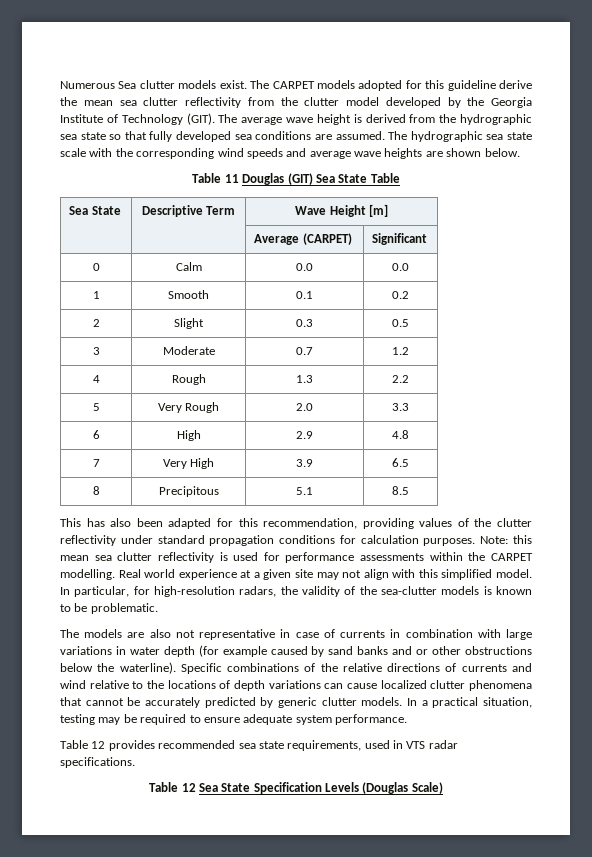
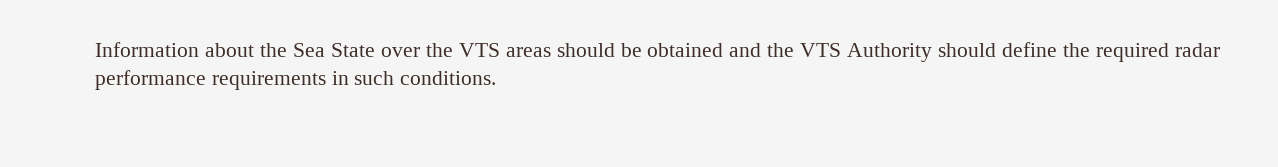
- Numerous Sea clutter models exist. The CARPET models adopted for this guideline derive the mean sea clutter reflectivity from the clutter model developed by the Georgia Institute of Technology (GIT). The average wave height is derived from the hydrographic sea state so that fully developed sea conditions are assumed. The hydrographic sea state scale with the corresponding wind speeds and average wave heights are shown below.
- Table 11 Douglas (GIT) Sea State Table
- Sea State | Descriptive Term | Wave Height [m]
- | | Average (CARPET) | Significant
- 0 | Calm | 0.0 | 0.0
- 1 | Smooth | 0.1 | 0.2
- 2 | Slight | 0.3 | 0.5
- 3 | Moderate | 0.7 | 1.2
- 4 | Rough | 1.3 | 2.2
- 5 | Very Rough | 2.0 | 3.3
- 6 | High | 2.9 | 4.8
- 7 | Very High | 3.9 | 6.5
- 8 | Precipitous | 5.1 | 8.5
- This has also been adapted for this recommendation, providing values of the clutter reflectivity under standard propagation conditions for calculation purposes. Note: this mean sea clutter reflectivity is used for performance assessments within the CARPET modelling. Real world experience at a given site may not align with this simplified model. In particular, for high-resolution radars, the validity of the sea-clutter models is known to be problematic.
- The models are also not representative in case of currents in combination with large variations in water depth (for example caused by sand banks and or other obstructions below the waterline). Specific combinations of the relative directions of currents and wind relative to the locations of depth variations can cause localized clutter phenomena that cannot be accurately predicted by generic clutter models. In a practical situation, testing may be required to ensure adequate system performance.
- Table 12 provides recommended sea state requirements, used in VTS radar specifications.
- Table 12 Sea State Specification Levels (Douglas Scale)
+ Information about the Sea State over the VTS areas should be obtained and the VTS Authority should define the required radar performance requirements in such conditions.

